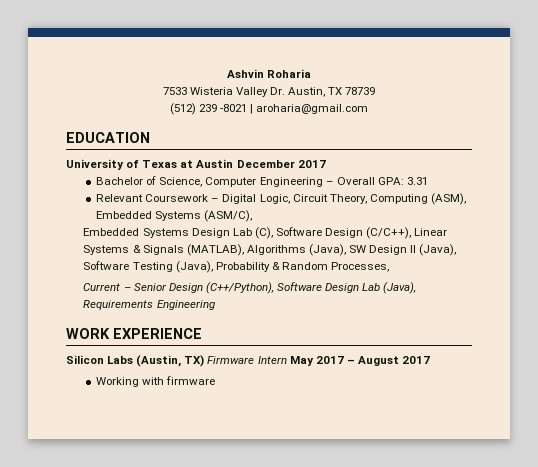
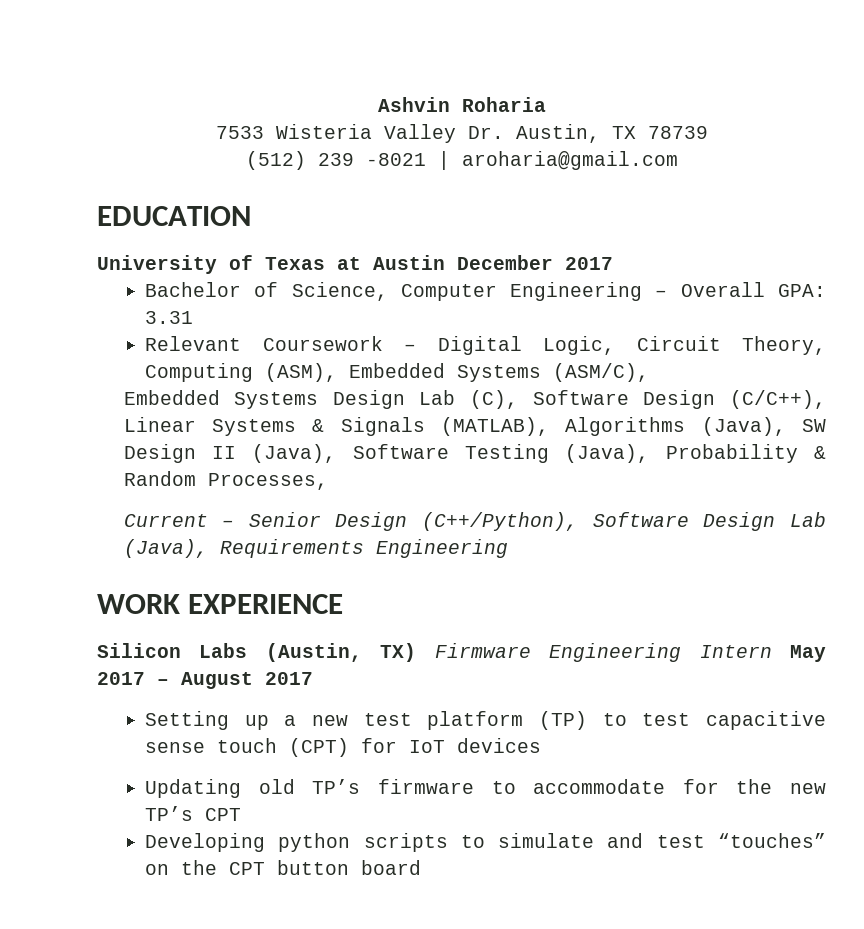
- Silicon Labs (Austin, TX) Firmware Intern May 2017 – August 2017
+ Silicon Labs (Austin, TX) Firmware Engineering Intern May 2017 – August 2017
- Working with firmware
+ Setting up a new test platform (TP) to test capacitive sense touch (CPT) for IoT devices
+ Updating old TP’s firmware to accommodate for the new TP’s CPT
+ Developing python scripts to simulate and test “touches” on the CPT button board

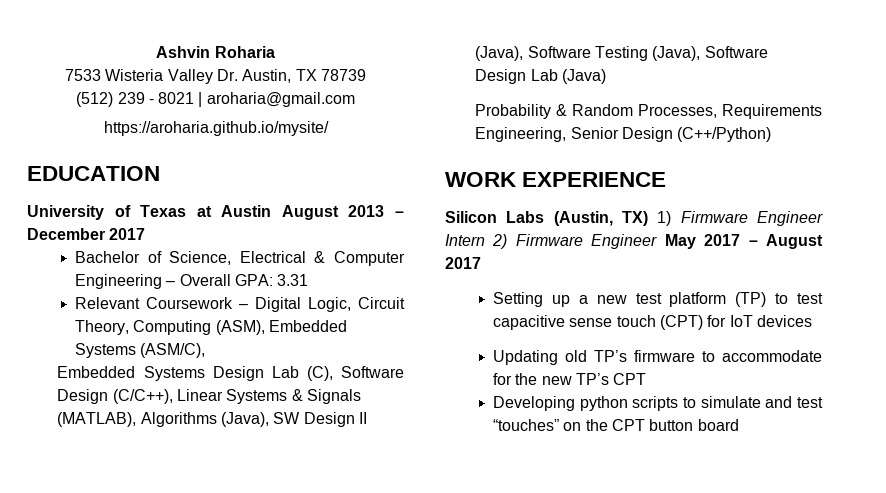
- (512) 239 -8021 | aroharia@gmail.com
+ (512) 239 - 8021 | aroharia@gmail.com
+ https://aroharia.github.io/mysite/
- University of Texas at Austin December 2017
+ University of Texas at Austin August 2013 – December 2017
- Bachelor of Science, Computer Engineering – Overall GPA: 3.31
+ Bachelor of Science, Electrical & Computer Engineering – Overall GPA: 3.31
- Embedded Systems Design Lab (C), Software Design (C/C++), Linear Systems & Signals (MATLAB), Algorithms (Java), SW Design II (Java), Software Testing (Java), Probability & Random Processes,
- Current – Senior Design (C++/Python), Software Design Lab (Java), Requirements Engineering
+ Embedded Systems Design Lab (C), Software Design (C/C++), Linear Systems & Signals (MATLAB), Algorithms (Java), SW Design II (Java), Software Testing (Java), Software Design Lab (Java)
+ Probability & Random Processes, Requirements Engineering, Senior Design (C++/Python)
- Silicon Labs (Austin, TX) Firmware Engineering Intern May 2017 – August 2017
+ Silicon Labs (Austin, TX) 1) Firmware Engineer Intern 2) Firmware Engineer May 2017 – August 2017

